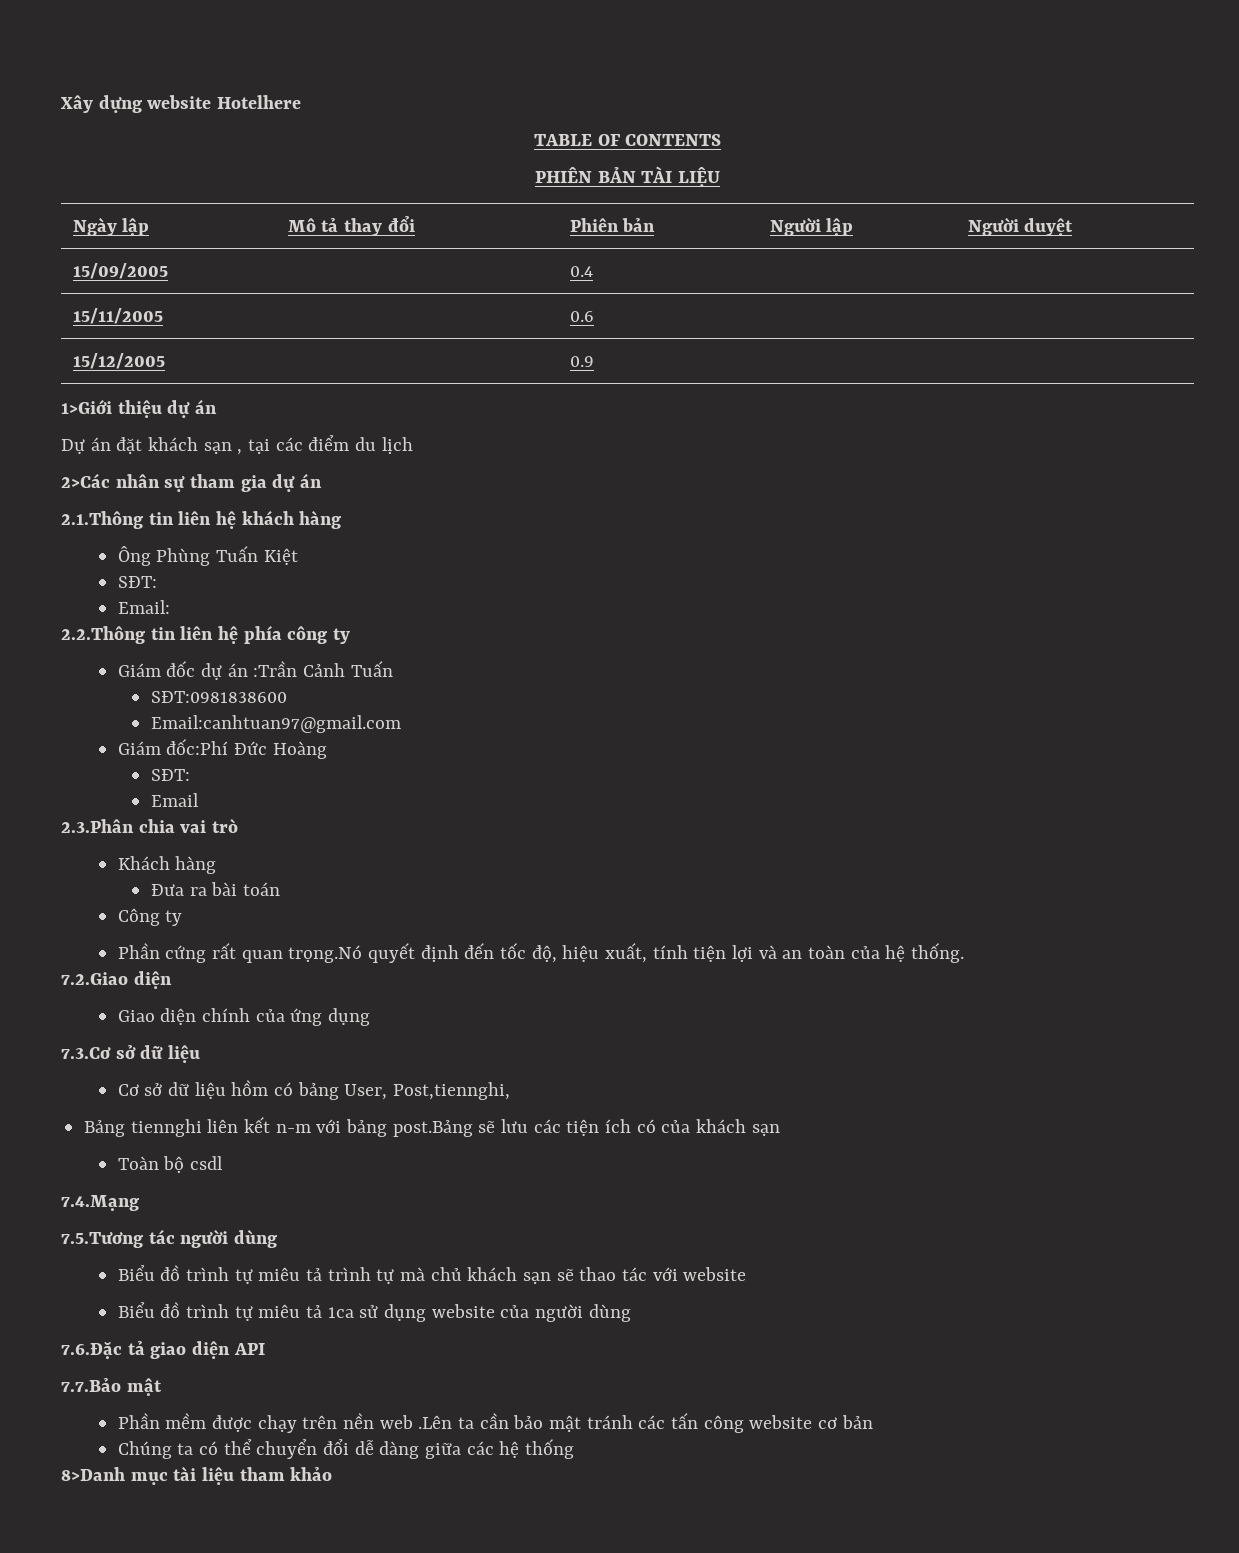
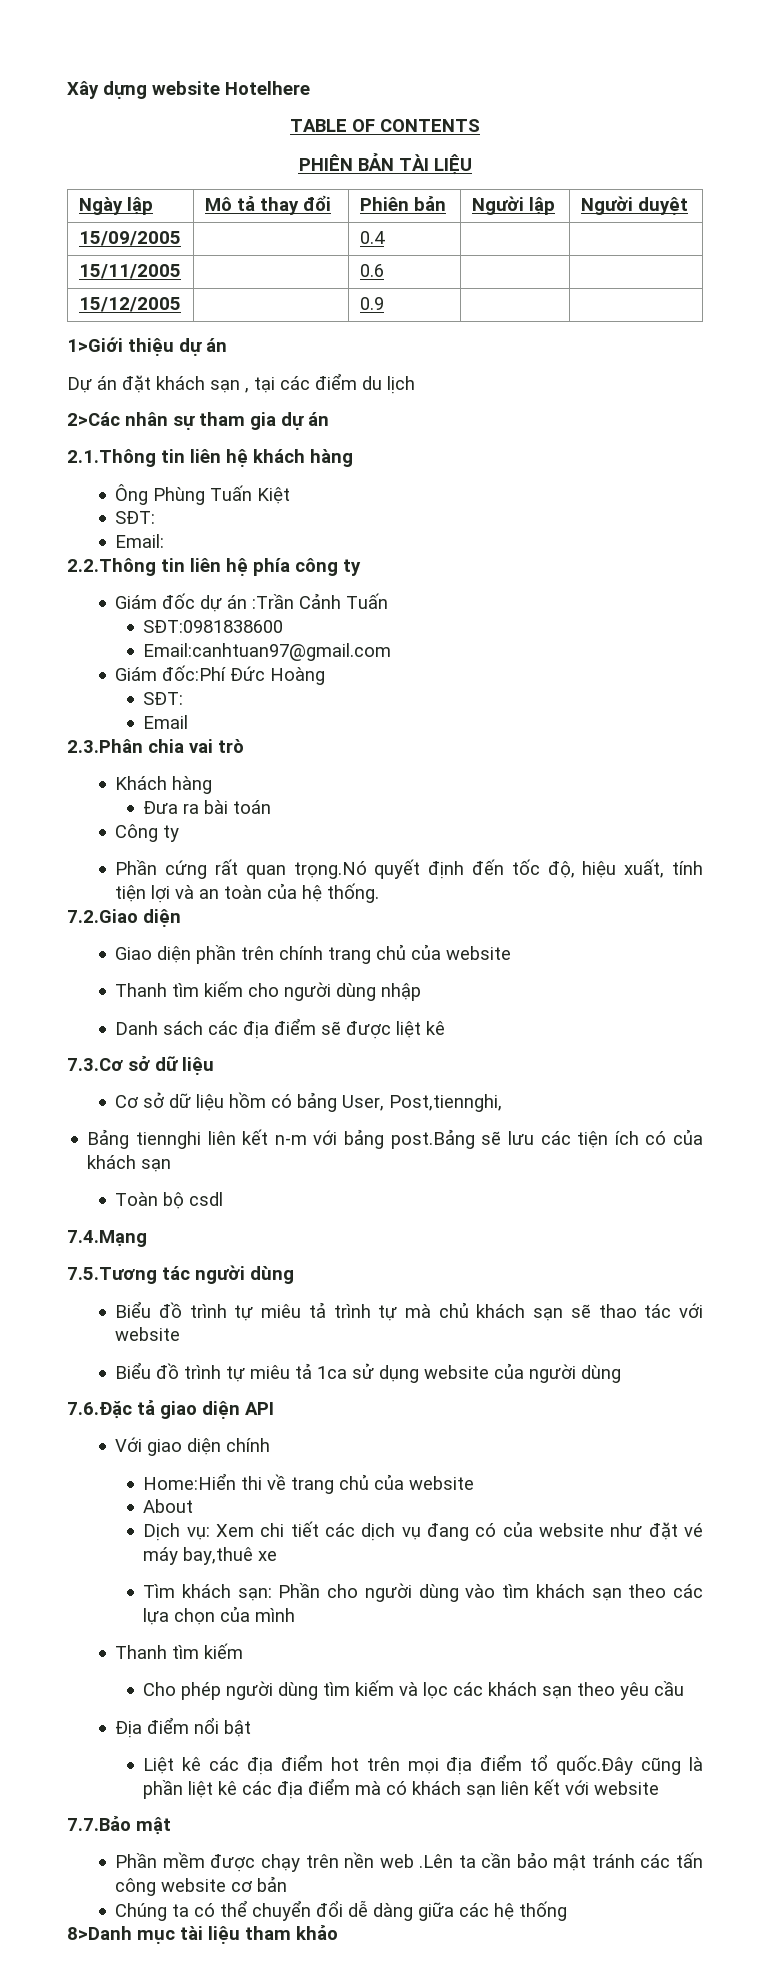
- Giao diện chính của ứng dụng
+ Giao diện phần trên chính trang chủ của website
+ Thanh tìm kiếm cho người dùng nhập
+ Danh sách các địa điểm sẽ được liệt kê
+ Với giao diện chính
+ Home:Hiển thi về trang chủ của website
+ About
+ Dịch vụ: Xem chi tiết các dịch vụ đang có của website như đặt vé máy bay,thuê xe
+ Tìm khách sạn: Phần cho người dùng vào tìm khách sạn theo các lựa chọn của mình
+ Thanh tìm kiếm
+ Cho phép người dùng tìm kiếm và lọc các khách sạn theo yêu cầu
+ Địa điểm nổi bật
+ Liệt kê các địa điểm hot trên mọi địa điểm tổ quốc.Đây cũng là phần liệt kê các địa điểm mà có khách sạn liên kết với website

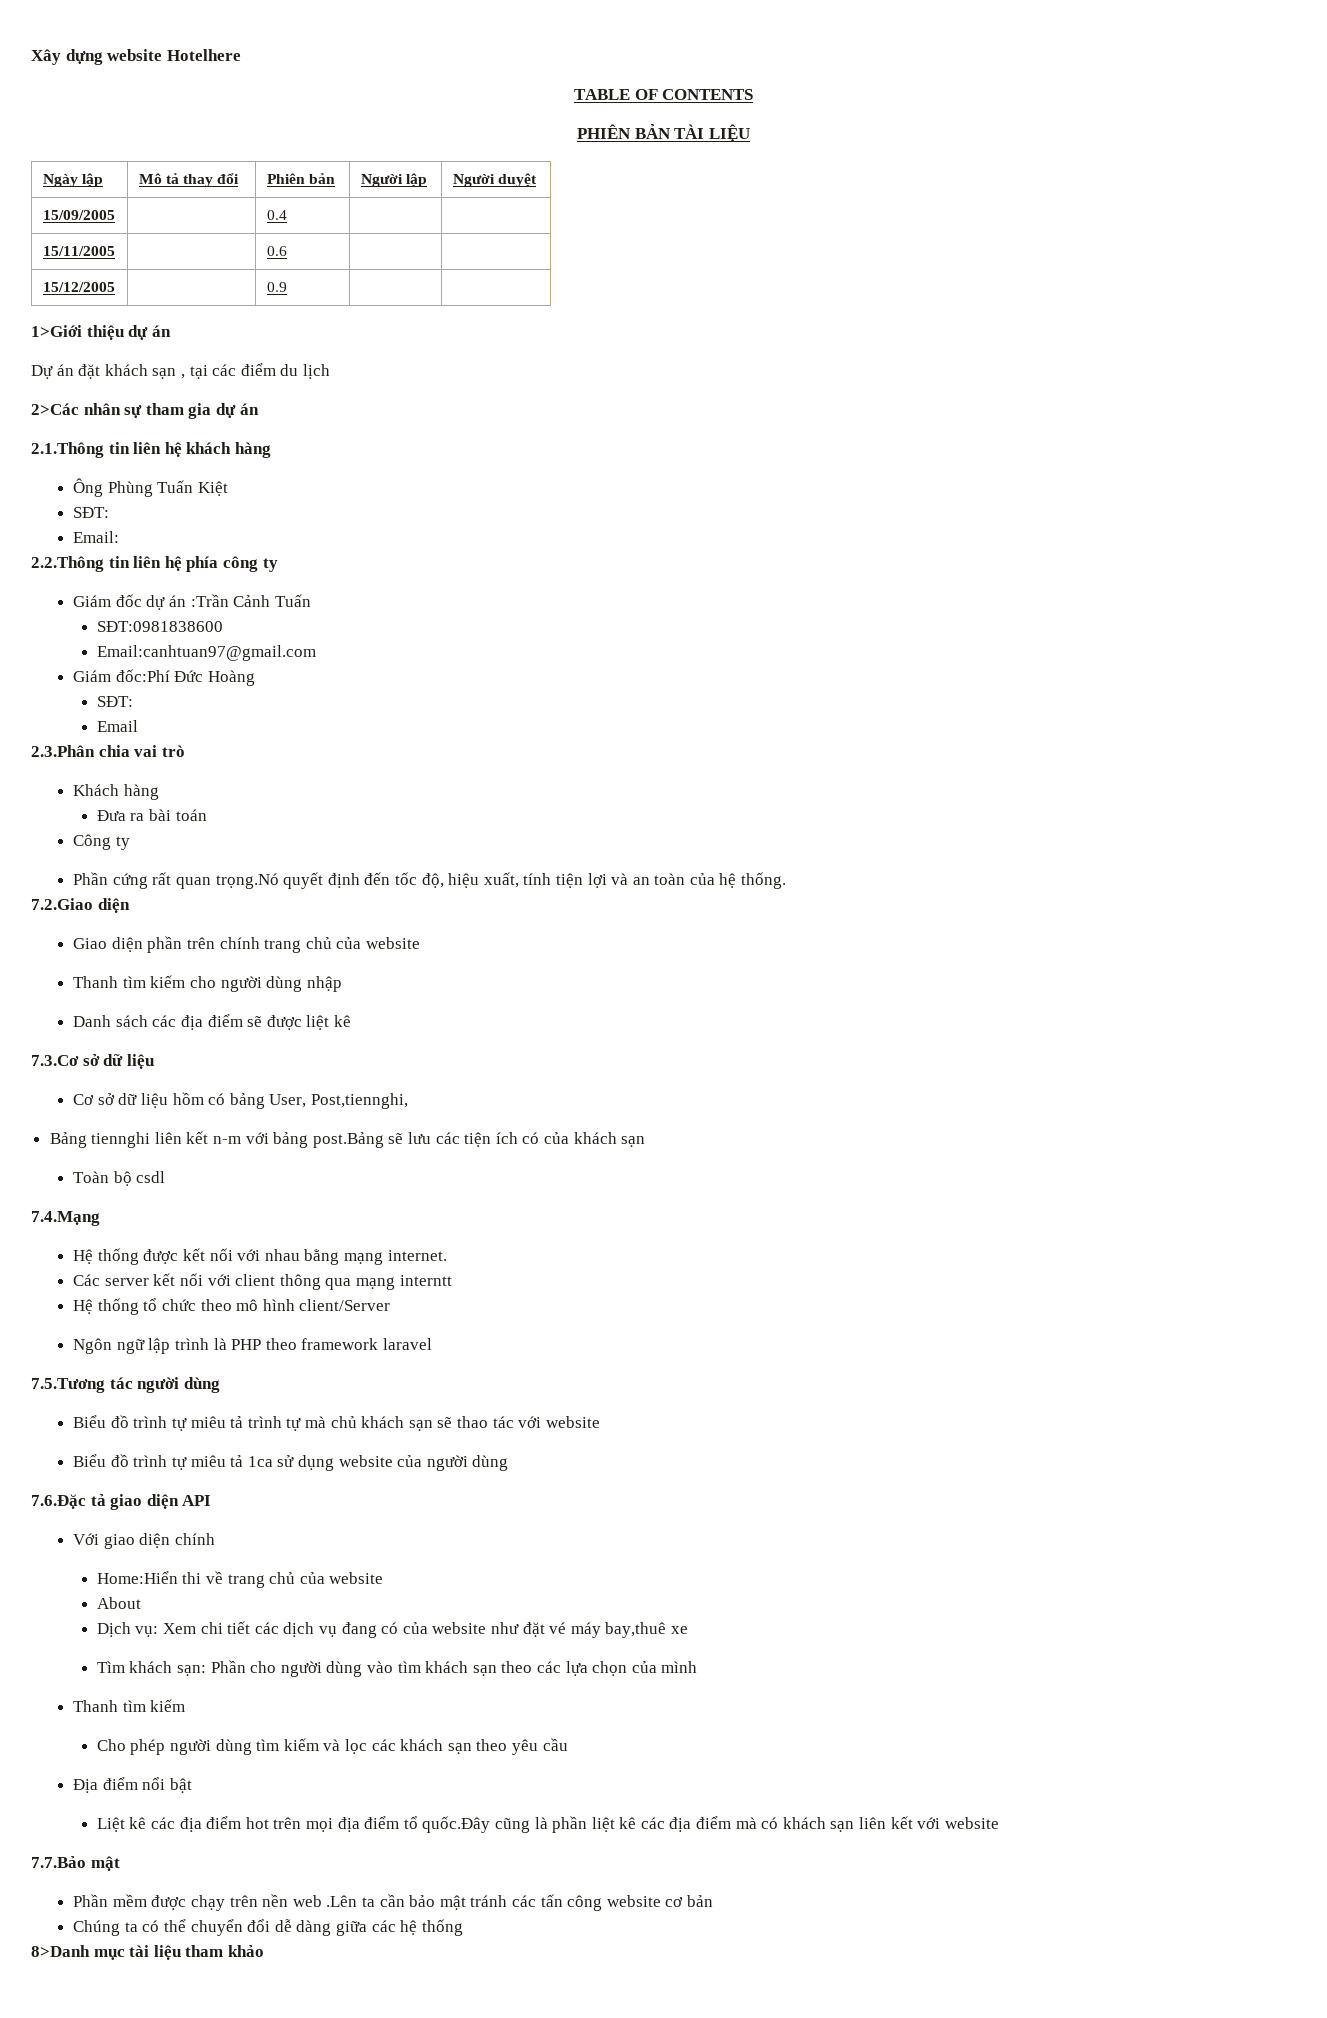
+ Hệ thống được kết nối với nhau bằng mạng internet.
+ Các server kết nối với client thông qua mạng interntt
+ Hệ thống tổ chức theo mô hình client/Server
+ Ngôn ngữ lập trình là PHP theo framework laravel

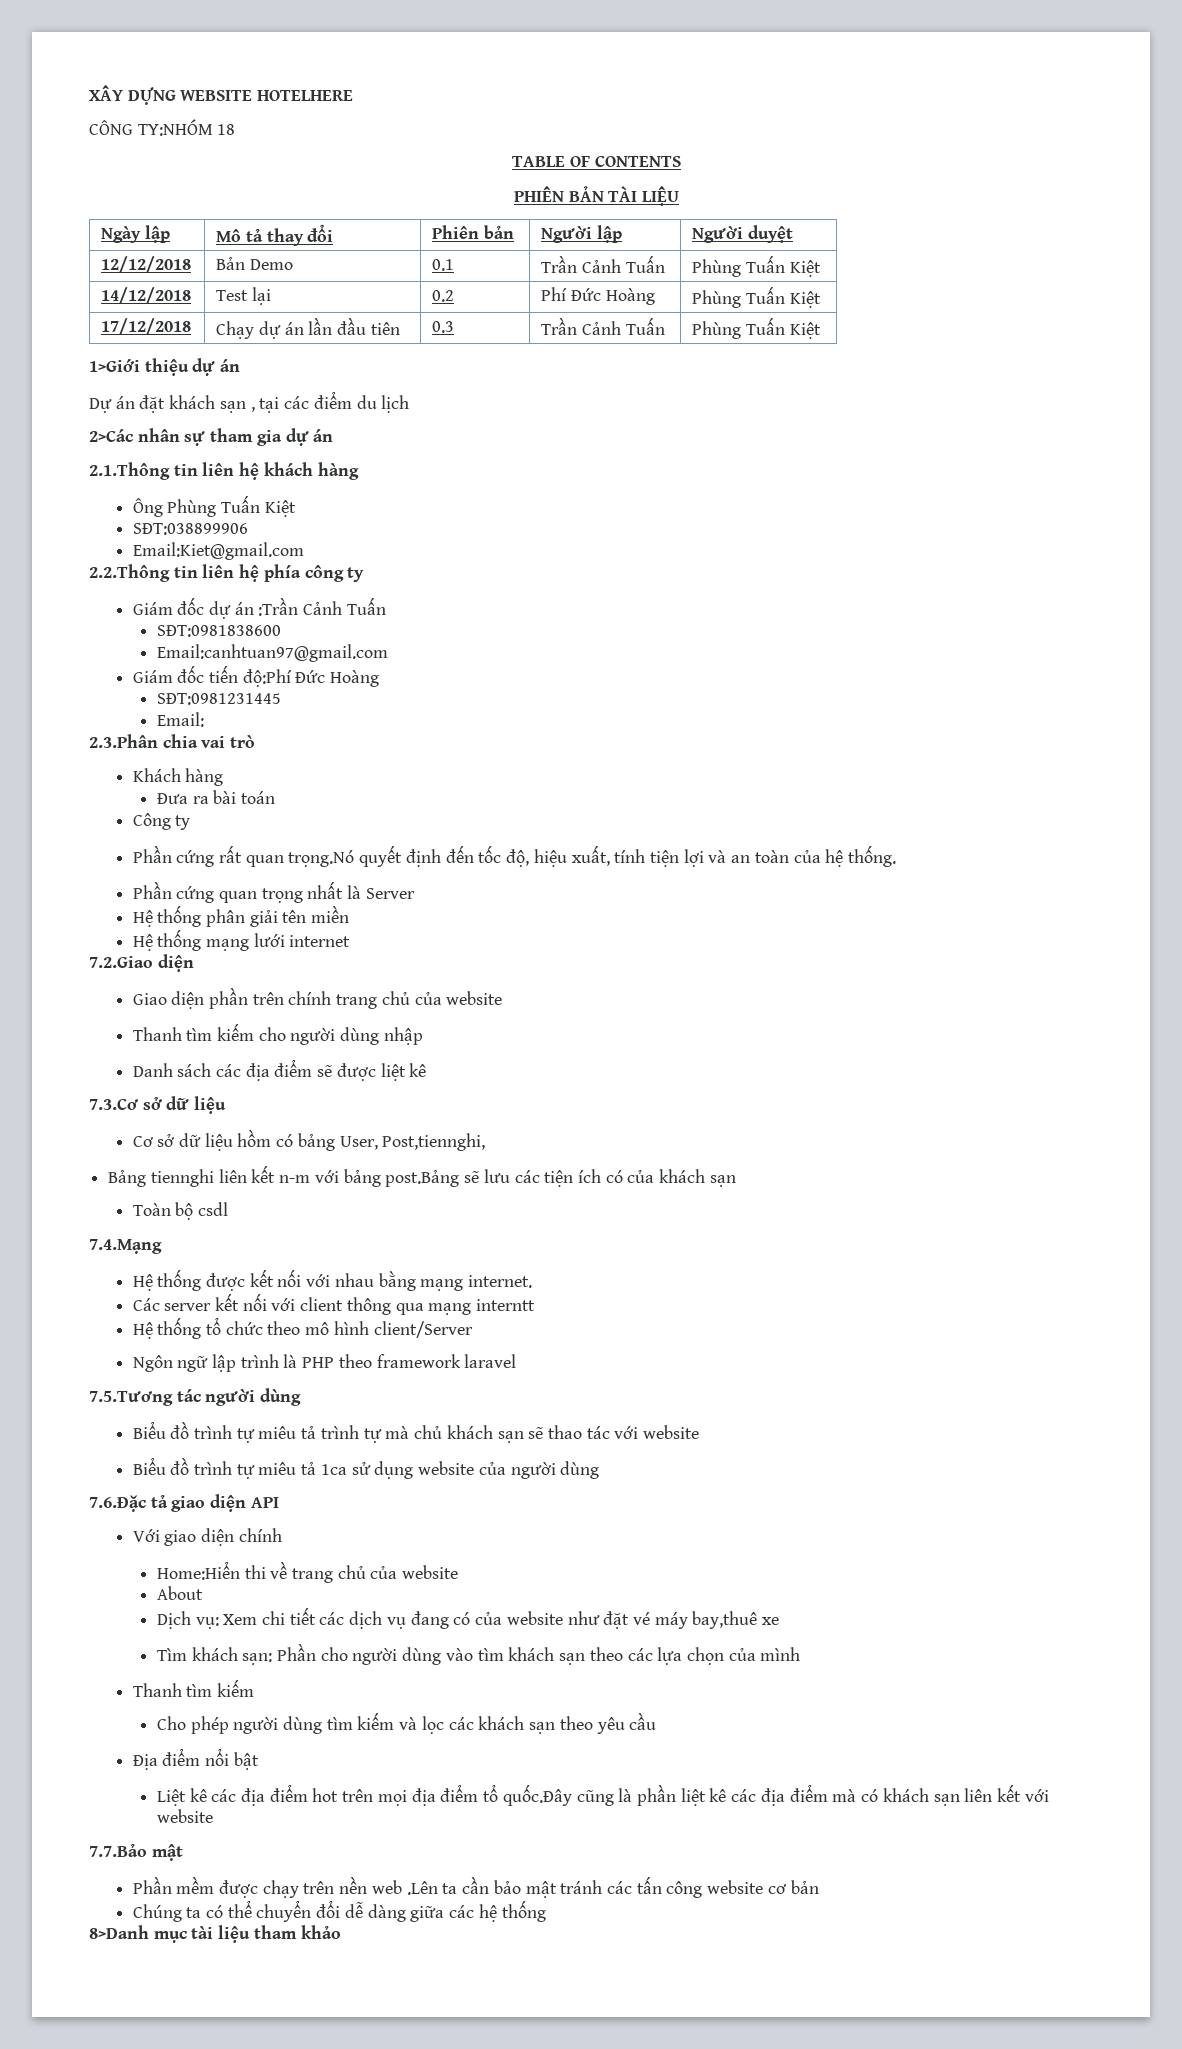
- Xây dựng website Hotelhere
+ XÂY DỰNG WEBSITE HOTELHERE
+ CÔNG TY:NHÓM 18
- 15/09/2005 | | 0.4 | |
- 15/11/2005 | | 0.6 | |
- 15/12/2005 | | 0.9 | |
+ 12/12/2018 | Bản Demo | 0.1 | Trần Cảnh Tuấn | Phùng Tuấn Kiệt
+ 14/12/2018 | Test lại | 0.2 | Phí Đức Hoàng | Phùng Tuấn Kiệt
+ 17/12/2018 | Chạy dự án lần đầu tiên | 0.3 | Trần Cảnh Tuấn | Phùng Tuấn Kiệt
  Ông Phùng Tuấn Kiệt
- SĐT:
- Email:
+ SĐT:038899906
+ Email:Kiet@gmail.com
- Giám đốc:Phí Đức Hoàng
- SĐT:
- Email
+ Giám đốc tiến độ:Phí Đức Hoàng
+ SĐT:0981231445
+ Email:
+ Phần cứng quan trọng nhất là Server
+ Hệ thống phân giải tên miền
+ Hệ thống mạng lưới internet

